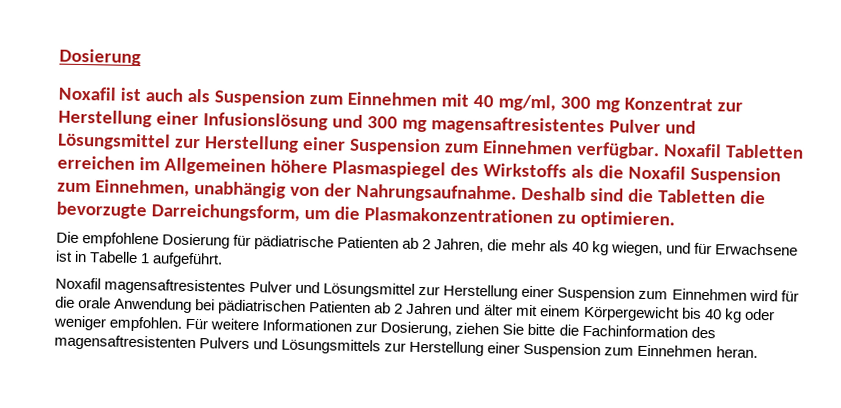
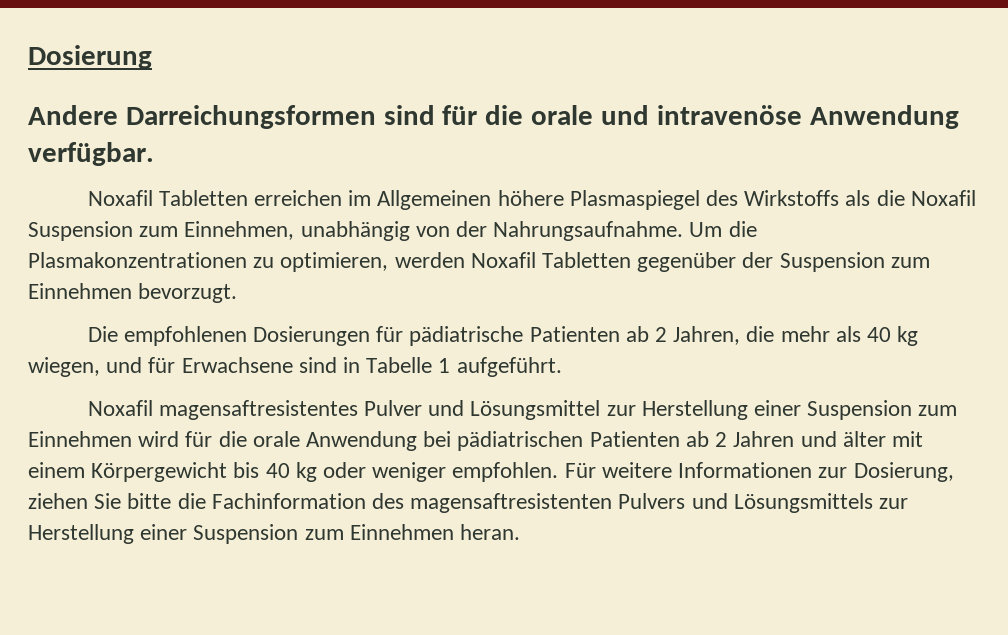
- Noxafil ist auch als Suspension zum Einnehmen mit 40 mg/ml, 300 mg Konzentrat zur Herstellung einer Infusionslösung und 300 mg magensaftresistentes Pulver und Lösungsmittel zur Herstellung einer Suspension zum Einnehmen verfügbar. Noxafil Tabletten erreichen im Allgemeinen höhere Plasmaspiegel des Wirkstoffs als die Noxafil Suspension zum Einnehmen, unabhängig von der Nahrungsaufnahme.
+ Andere Darreichungsformen sind für die orale und intravenöse Anwendung verfügbar.
+ Noxafil Tabletten erreichen im Allgemeinen höhere Plasmaspiegel des Wirkstoffs als die Noxafil Suspension zum Einnehmen, unabhängig von der Nahrungsaufnahme.
- Deshalb sind die Tabletten die bevorzugte Darreichungsform, um die Plasmakonzentrationen zu optimieren.
+ Um die Plasmakonzentrationen zu optimieren, werden Noxafil Tabletten gegenüber der Suspension zum Einnehmen bevorzugt.
- Die empfohlene Dosierung für pädiatrische Patienten ab 2 Jahren, die mehr als 40 kg wiegen, und für Erwachsene ist in Tabelle 1 aufgeführt.
+ Die empfohlenen Dosierungen für pädiatrische Patienten ab 2 Jahren, die mehr als 40 kg wiegen, und für Erwachsene sind in Tabelle 1 aufgeführt.

